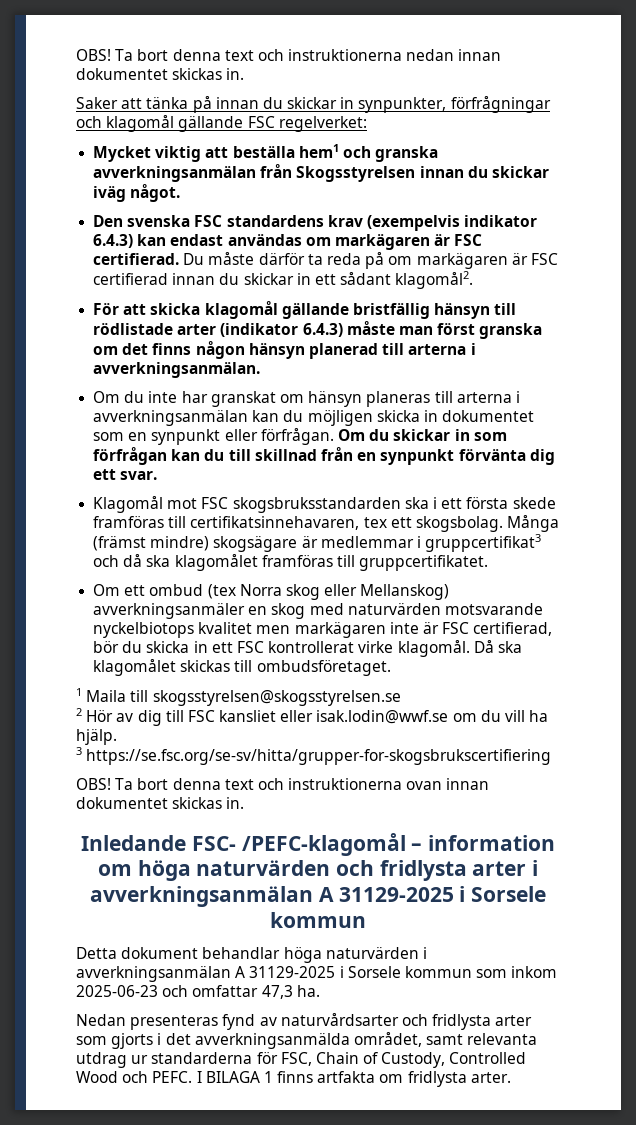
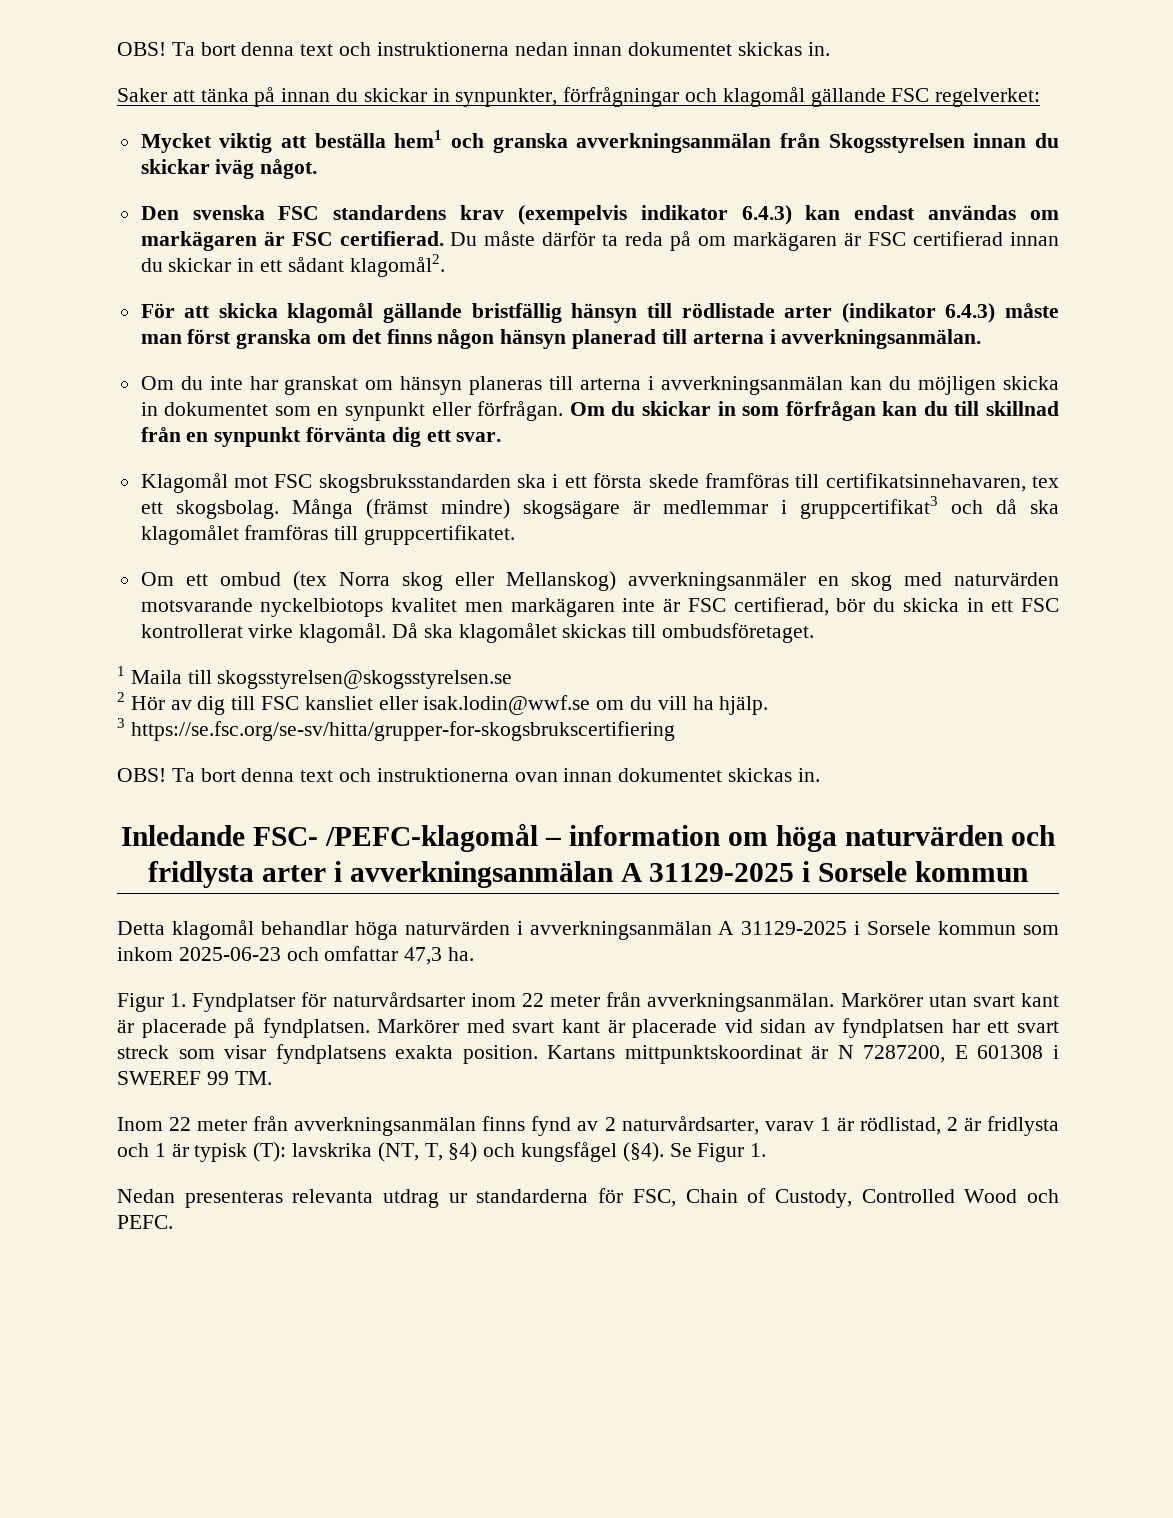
- Detta dokument behandlar höga naturvärden i avverkningsanmälan A 31129-2025 i Sorsele kommun som inkom 2025-06-23 och omfattar 47,3 ha.
+ Detta klagomål behandlar höga naturvärden i avverkningsanmälan A 31129-2025 i Sorsele kommun som inkom 2025-06-23 och omfattar 47,3 ha.
- Nedan presenteras fynd av naturvårdsarter och fridlysta arter som gjorts i det avverkningsanmälda området, samt relevanta utdrag ur standarderna för FSC, Chain of Custody, Controlled Wood och PEFC. I BILAGA 1 finns artfakta om fridlysta arter.
+ Figur 1. Fyndplatser för naturvårdsarter inom 22 meter från avverkningsanmälan. Markörer utan svart kant är placerade på fyndplatsen. Markörer med svart kant är placerade vid sidan av fyndplatsen har ett svart streck som visar fyndplatsens exakta position. Kartans mittpunktskoordinat är N 7287200, E 601308 i SWEREF 99 TM.
+ Inom 22 meter från avverkningsanmälan finns fynd av 2 naturvårdsarter, varav 1 är rödlistad, 2 är fridlysta och 1 är typisk (T): lavskrika (NT, T, §4) och kungsfågel (§4). Se Figur 1.
+ Nedan presenteras relevanta utdrag ur standarderna för FSC, Chain of Custody, Controlled Wood och PEFC.

